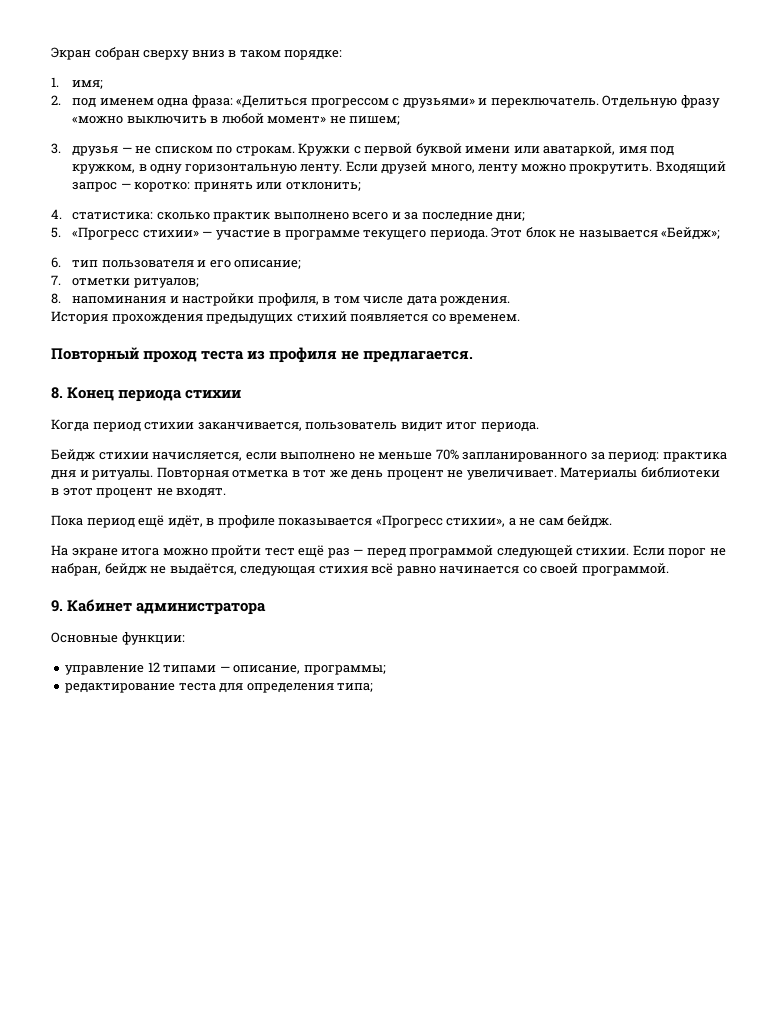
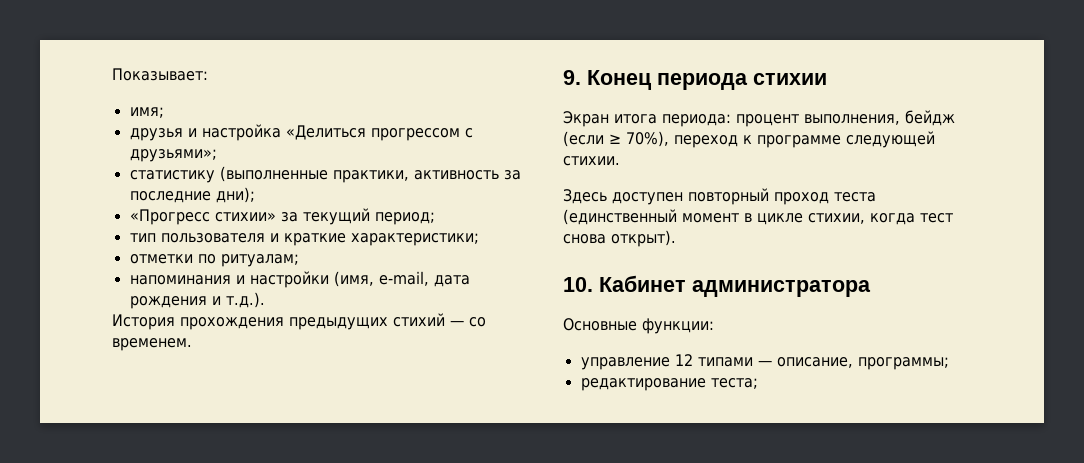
- Экран собран сверху вниз в таком порядке:
- 1. имя;
- 2. под именем одна фраза: «Делиться прогрессом с друзьями» и переключатель. Отдельную фразу «можно выключить в любой момент» не пишем;
- 3. друзья — не списком по строкам. Кружки с первой буквой имени или аватаркой, имя под кружком, в одну горизонтальную ленту. Если друзей много, ленту можно прокрутить. Входящий запрос — коротко: принять или отклонить;
- 4. статистика: сколько практик выполнено всего и за последние дни;
- 5. «Прогресс стихии» — участие в программе текущего периода. Этот блок не называется «Бейдж»;
- 6. тип пользователя и его описание;
- 7. отметки ритуалов;
- 8. напоминания и настройки профиля, в том числе дата рождения.
+ Показывает:
+ имя;
+ друзья и настройка «Делиться прогрессом с друзьями»;
+ статистику (выполненные практики, активность за последние дни);
+ «Прогресс стихии» за текущий период;
+ тип пользователя и краткие характеристики;
+ отметки по ритуалам;
+ напоминания и настройки (имя, e-mail, дата рождения и т.д.).
- История прохождения предыдущих стихий появляется со временем.
+ История прохождения предыдущих стихий — со временем.
- Повторный проход теста из профиля не предлагается.
- 8. Конец периода стихии
- Когда период стихии заканчивается, пользователь видит итог периода.
- Бейдж стихии начисляется, если выполнено не меньше 70% запланированного за период: практика дня и ритуалы. Повторная отметка в тот же день процент не увеличивает. Материалы библиотеки в этот процент не входят.
- Пока период ещё идёт, в профиле показывается «Прогресс стихии», а не сам бейдж.
- На экране итога можно пройти тест ещё раз — перед программой следующей стихии. Если порог не набран, бейдж не выдаётся, следующая стихия всё равно начинается со своей программой.
- 9. Кабинет администратора
+ 9. Конец периода стихии
+ Экран итога периода: процент выполнения, бейдж (если ≥ 70%), переход к программе следующей стихии.
+ Здесь доступен повторный проход теста (единственный момент в цикле стихии, когда тест снова открыт).
+ 10. Кабинет администратора
- редактирование теста для определения типа;
+ редактирование теста;

